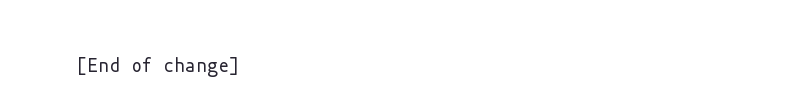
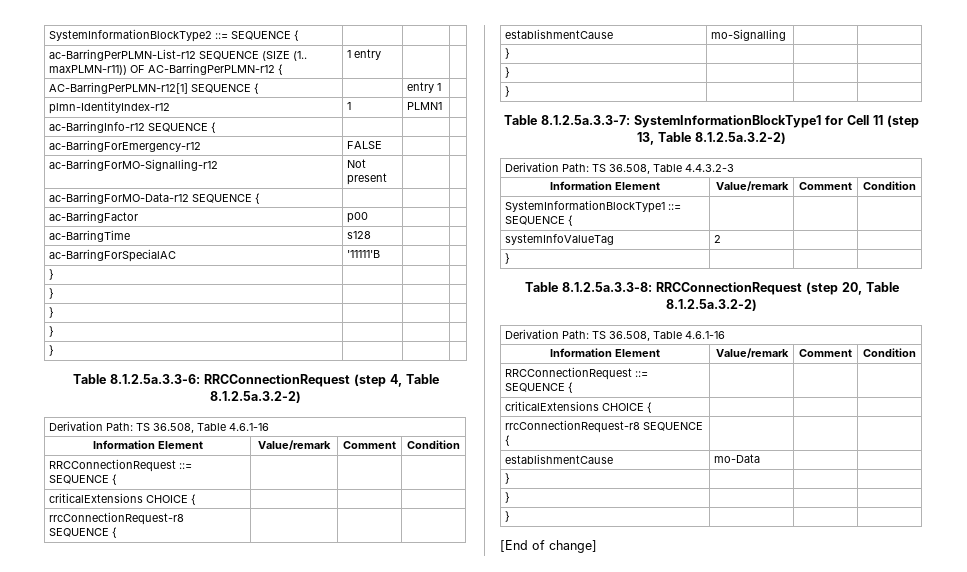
+ SystemInformationBlockType2 ::= SEQUENCE { | | |
+ ac-BarringPerPLMN-List-r12 SEQUENCE (SIZE (1.. maxPLMN-r11)) OF AC-BarringPerPLMN-r12 { | 1 entry | |
+ AC-BarringPerPLMN-r12[1] SEQUENCE { | | entry 1 |
+ plmn-IdentityIndex-r12 | 1 | PLMN1 |
+ ac-BarringInfo-r12 SEQUENCE { | | |
+ ac-BarringForEmergency-r12 | FALSE | |
+ ac-BarringForMO-Signalling-r12 | Not present | |
+ ac-BarringForMO-Data-r12 SEQUENCE { | | |
+ ac-BarringFactor | p00 | |
+ ac-BarringTime | s128 | |
+ ac-BarringForSpecialAC | '11111'B | |
+ } | | |
+ } | | |
+ } | | |
+ } | | |
+ } | | |
+ Table 8.1.2.5a.3.3-6: RRCConnectionRequest (step 4, Table 8.1.2.5a.3.2-2)
+ Derivation Path: TS 36.508, Table 4.6.1-16
+ Information Element | Value/remark | Comment | Condition
+ RRCConnectionRequest ::= SEQUENCE { | | |
+ criticalExtensions CHOICE { | | |
+ rrcConnectionRequest-r8 SEQUENCE { | | |
+ establishmentCause | mo-Signalling | |
+ } | | |
+ } | | |
+ } | | |
+ Table 8.1.2.5a.3.3-7: SystemInformationBlockType1 for Cell 11 (step 13, Table 8.1.2.5a.3.2-2)
+ Derivation Path: TS 36.508, Table 4.4.3.2-3
+ Information Element | Value/remark | Comment | Condition
+ SystemInformationBlockType1 ::= SEQUENCE { | | |
+ systemInfoValueTag | 2 | |
+ } | | |
+ Table 8.1.2.5a.3.3-8: RRCConnectionRequest (step 20, Table 8.1.2.5a.3.2-2)
+ Derivation Path: TS 36.508, Table 4.6.1-16
+ Information Element | Value/remark | Comment | Condition
+ RRCConnectionRequest ::= SEQUENCE { | | |
+ criticalExtensions CHOICE { | | |
+ rrcConnectionRequest-r8 SEQUENCE { | | |
+ establishmentCause | mo-Data | |
+ } | | |
+ } | | |
+ } | | |

